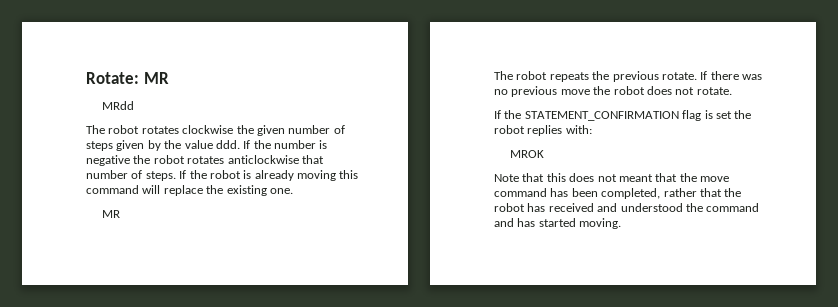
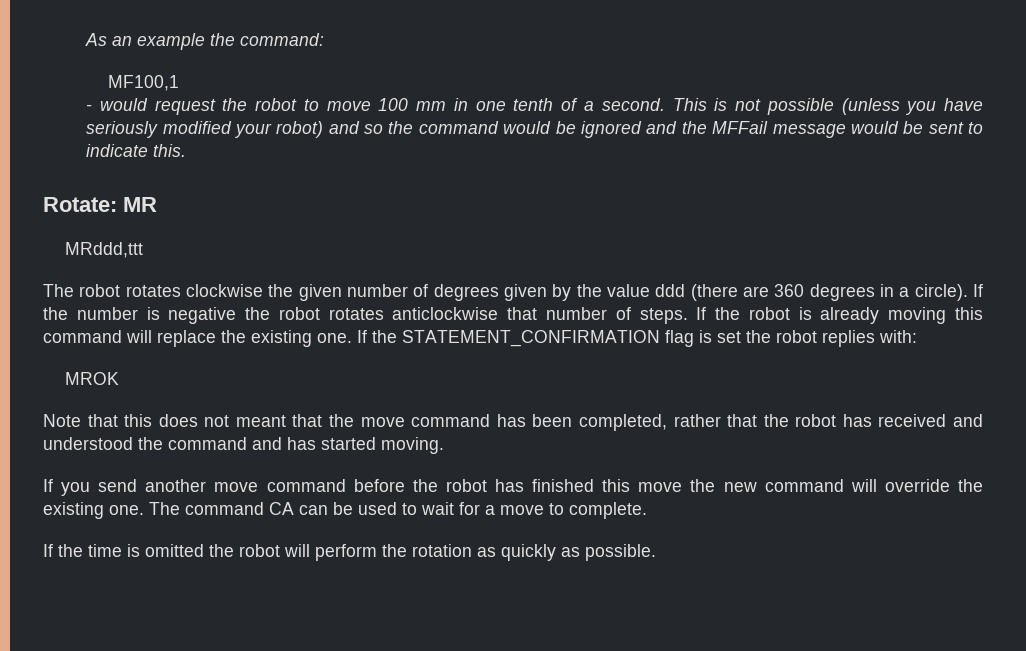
+ As an example the command:
+ MF100,1
+ - would request the robot to move 100 mm in one tenth of a second. This is not possible (unless you have seriously modified your robot) and so the command would be ignored and the MFFail message would be sent to indicate this.
- MRdd
+ MRddd,ttt
- The robot rotates clockwise the given number of steps given by the value ddd.
+ The robot rotates clockwise the given number of degrees given by the value ddd (there are 360 degrees in a circle).
- If the robot is already moving this command will replace the existing one.
- MR
- The robot repeats the previous rotate. If there was no previous move the robot does not rotate.
- If the STATEMENT_CONFIRMATION flag is set the robot replies with:
+ If the robot is already moving this command will replace the existing one. If the STATEMENT_CONFIRMATION flag is set the robot replies with:
+ If you send another move command before the robot has finished this move the new command will override the existing one. The command CA can be used to wait for a move to complete.
+ If the time is omitted the robot will perform the rotation as quickly as possible.

